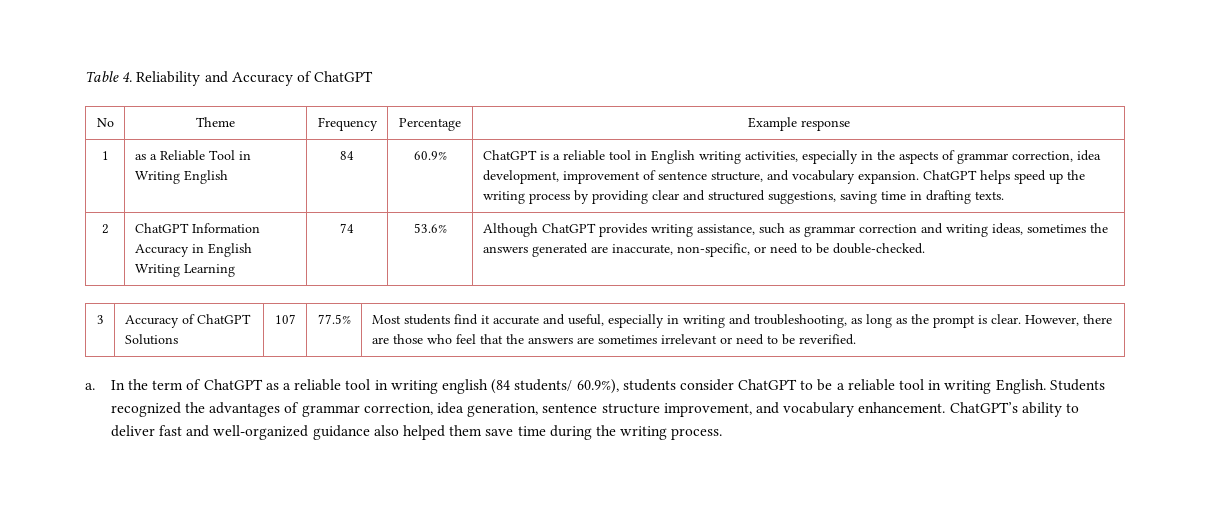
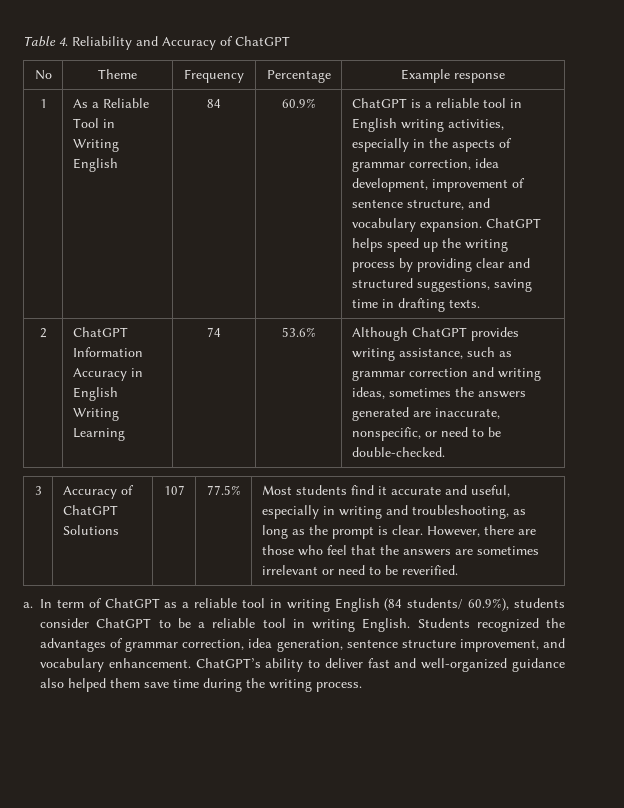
- as a Reliable Tool in Writing English
+ As a Reliable Tool in Writing English
- 2 | ChatGPT Information Accuracy in English Writing Learning | 74 | 53.6% | Although ChatGPT provides writing assistance, such as grammar correction and writing ideas, sometimes the answers generated are inaccurate, non-specific, or need to be double-checked.
+ 2 | ChatGPT Information Accuracy in English Writing Learning | 74 | 53.6% | Although ChatGPT provides writing assistance, such as grammar correction and writing ideas, sometimes the answers generated are inaccurate, nonspecific, or need to be double-checked.
- In the term of ChatGPT as a reliable tool in writing english (84 students/ 60.9%), students consider ChatGPT to be a reliable tool in writing English.
+ In term of ChatGPT as a reliable tool in writing English (84 students/ 60.9%), students consider ChatGPT to be a reliable tool in writing English.

